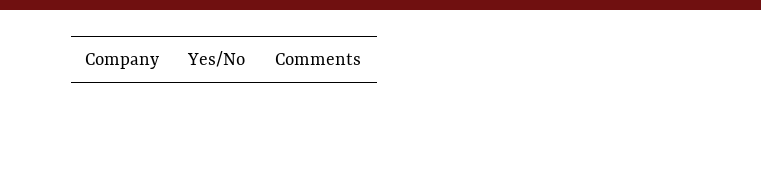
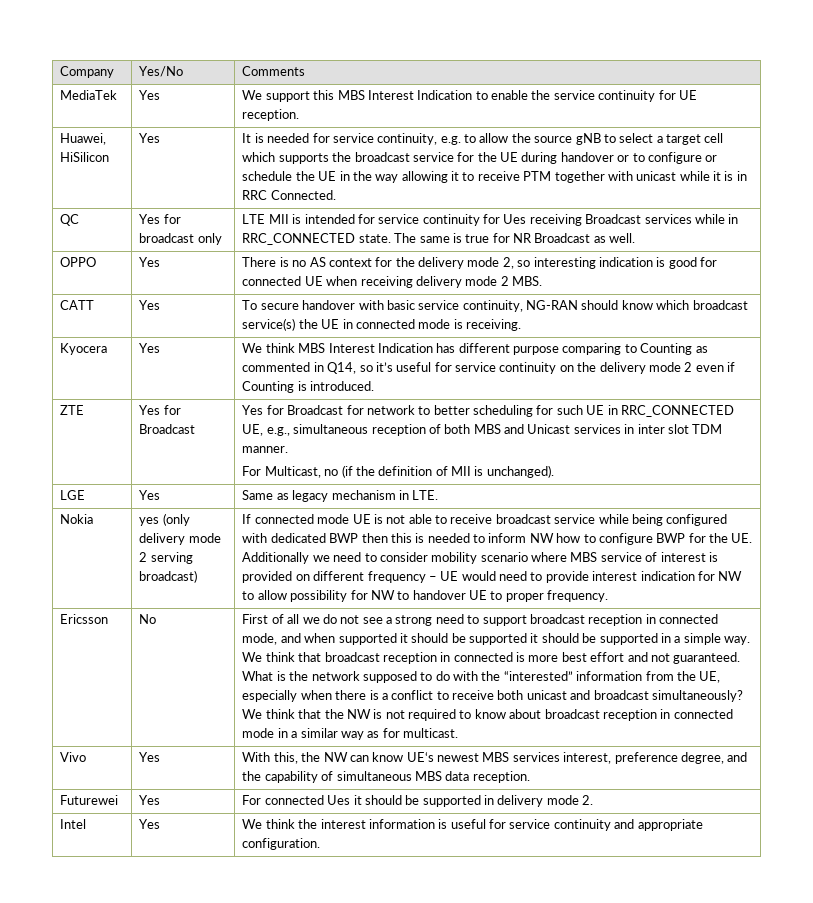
+ MediaTek | Yes | We support this MBS Interest Indication to enable the service continuity for UE reception.
+ Huawei, HiSilicon | Yes | It is needed for service continuity, e.g. to allow the source gNB to select a target cell which supports the broadcast service for the UE during handover or to configure or schedule the UE in the way allowing it to receive PTM together with unicast while it is in RRC Connected.
+ QC | Yes for broadcast only | LTE MII is intended for service continuity for Ues receiving Broadcast services while in RRC_CONNECTED state. The same is true for NR Broadcast as well.
+ OPPO | Yes | There is no AS context for the delivery mode 2, so interesting indication is good for connected UE when receiving delivery mode 2 MBS.
+ CATT | Yes | To secure handover with basic service continuity, NG-RAN should know which broadcast service(s) the UE in connected mode is receiving.
+ Kyocera | Yes | We think MBS Interest Indication has different purpose comparing to Counting as commented in Q14, so it’s useful for service continuity on the delivery mode 2 even if Counting is introduced.
+ ZTE | Yes for Broadcast | Yes for Broadcast for network to better scheduling for such UE in RRC_CONNECTED UE, e.g., simultaneous reception of both MBS and Unicast services in inter slot TDM manner.
+ For Multicast, no (if the definition of MII is unchanged).
+ LGE | Yes | Same as legacy mechanism in LTE.
+ Nokia | yes (only delivery mode 2 serving broadcast) | If connected mode UE is not able to receive broadcast service while being configured with dedicated BWP then this is needed to inform NW how to configure BWP for the UE. Additionally we need to consider mobility scenario where MBS service of interest is provided on different frequency – UE would need to provide interest indication for NW to allow possibility for NW to handover UE to proper frequency.
+ Ericsson | No | First of all we do not see a strong need to support broadcast reception in connected mode, and when supported it should be supported it should be supported in a simple way. We think that broadcast reception in connected is more best effort and not guaranteed. What is the network supposed to do with the “interested” information from the UE, especially when there is a conflict to receive both unicast and broadcast simultaneously? We think that the NW is not required to know about broadcast reception in connected mode in a similar way as for multicast.
+ Vivo | Yes | With this, the NW can know UE‘s newest MBS services interest, preference degree, and the capability of simultaneous MBS data reception.
+ Futurewei | Yes | For connected Ues it should be supported in delivery mode 2.
+ Intel | Yes | We think the interest information is useful for service continuity and appropriate configuration.

